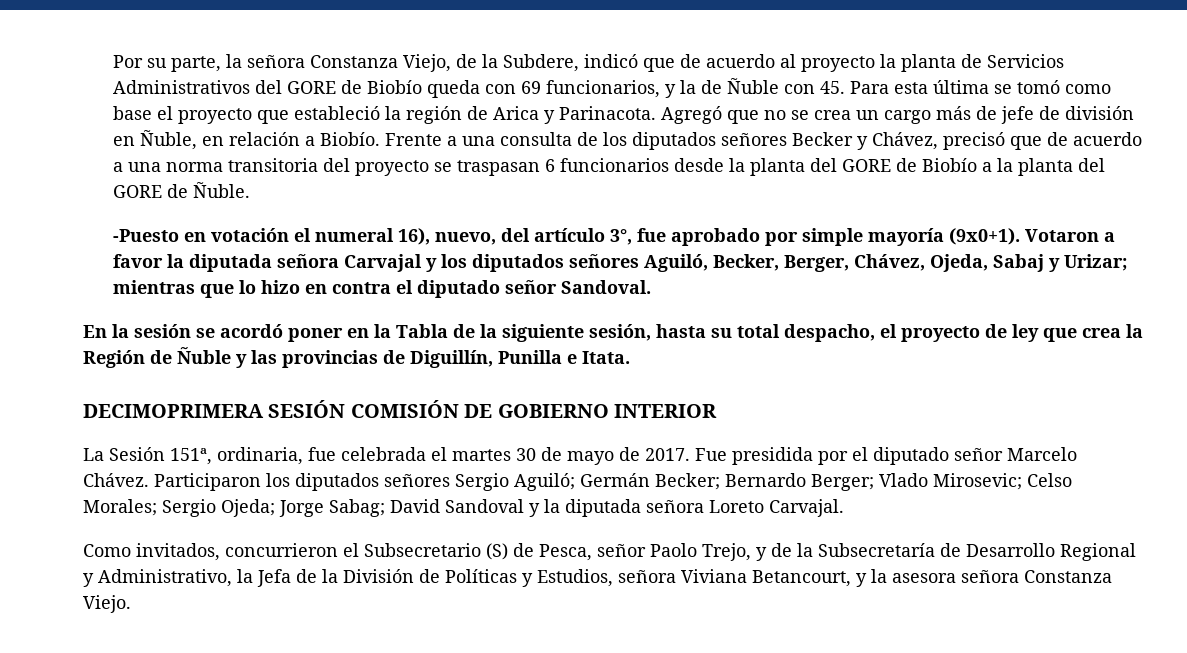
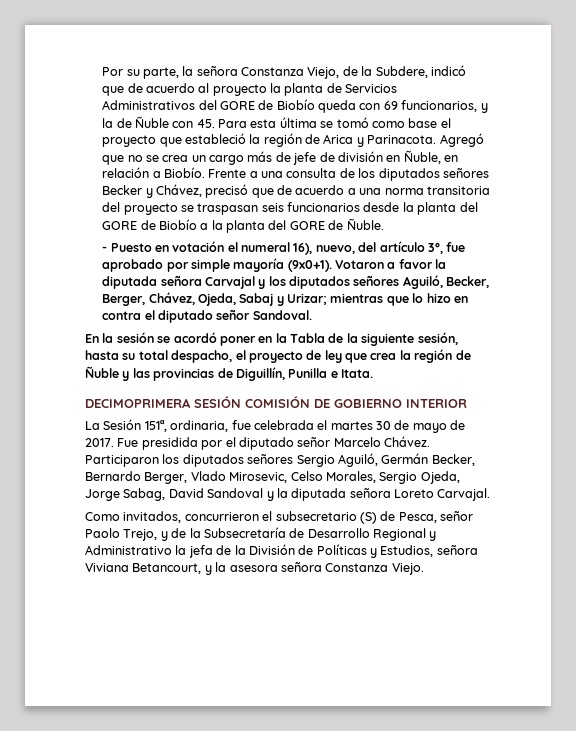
- Frente a una consulta de los diputados señores Becker y Chávez, precisó que de acuerdo a una norma transitoria del proyecto se traspasan 6 funcionarios desde la planta del GORE de Biobío a la planta del GORE de Ñuble.
+ Frente a una consulta de los diputados señores Becker y Chávez, precisó que de acuerdo a una norma transitoria del proyecto se traspasan seis funcionarios desde la planta del GORE de Biobío a la planta del GORE de Ñuble.
- -Puesto en votación el numeral 16), nuevo, del artículo 3°, fue aprobado por simple mayoría (9x0+1).
+ - Puesto en votación el numeral 16), nuevo, del artículo 3°, fue aprobado por simple mayoría (9x0+1).
- En la sesión se acordó poner en la Tabla de la siguiente sesión, hasta su total despacho, el proyecto de ley que crea la Región de Ñuble y las provincias de Diguillín, Punilla e Itata.
+ En la sesión se acordó poner en la Tabla de la siguiente sesión, hasta su total despacho, el proyecto de ley que crea la región de Ñuble y las provincias de Diguillín, Punilla e Itata.
- Participaron los diputados señores Sergio Aguiló; Germán Becker; Bernardo Berger; Vlado Mirosevic; Celso Morales; Sergio Ojeda; Jorge Sabag; David Sandoval y la diputada señora Loreto Carvajal.
+ Participaron los diputados señores Sergio Aguiló, Germán Becker, Bernardo Berger, Vlado Mirosevic, Celso Morales, Sergio Ojeda, Jorge Sabag, David Sandoval y la diputada señora Loreto Carvajal.
- Como invitados, concurrieron el Subsecretario (S) de Pesca, señor Paolo Trejo, y de la Subsecretaría de Desarrollo Regional y Administrativo, la Jefa de la División de Políticas y Estudios, señora Viviana Betancourt, y la asesora señora Constanza Viejo.
+ Como invitados, concurrieron el subsecretario (S) de Pesca, señor Paolo Trejo, y de la Subsecretaría de Desarrollo Regional y Administrativo la jefa de la División de Políticas y Estudios, señora Viviana Betancourt, y la asesora señora Constanza Viejo.

